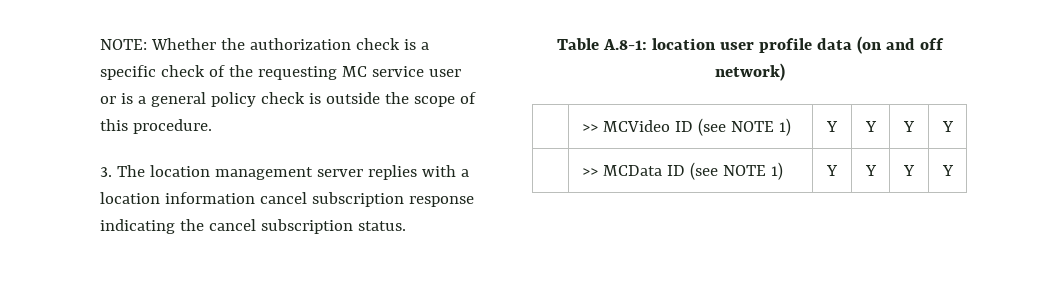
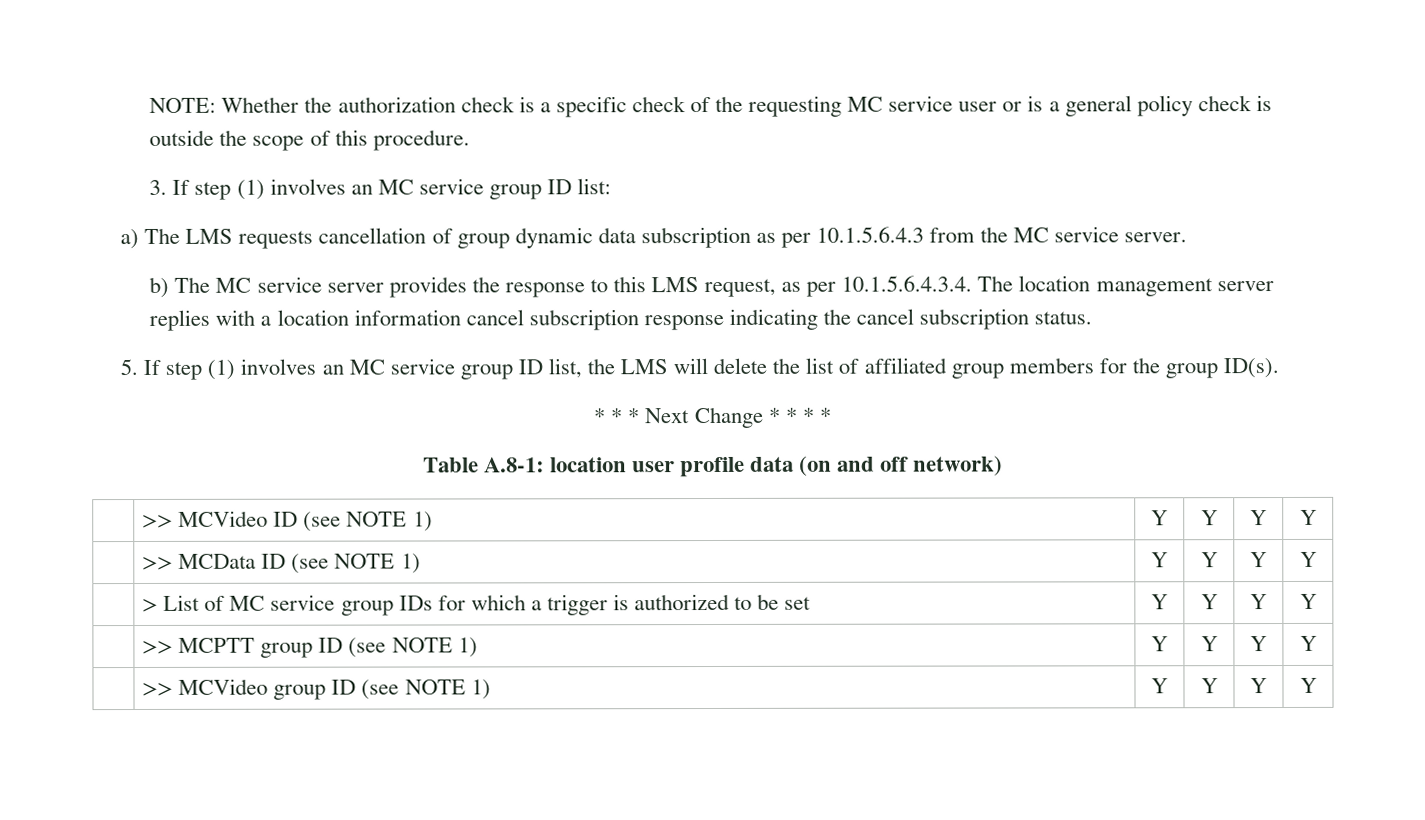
- 3. The location management server replies with a location information cancel subscription response indicating the cancel subscription status.
+ 3. If step (1) involves an MC service group ID list:
+ a) The LMS requests cancellation of group dynamic data subscription as per 10.1.5.6.4.3 from the MC service server.
+ b) The MC service server provides the response to this LMS request, as per 10.1.5.6.4.3.4. The location management server replies with a location information cancel subscription response indicating the cancel subscription status.
+ 5. If step (1) involves an MC service group ID list, the LMS will delete the list of affiliated group members for the group ID(s).
+ * * * Next Change * * * *
+ | > List of MC service group IDs for which a trigger is authorized to be set | Y | Y | Y | Y
+ | >> MCPTT group ID (see NOTE 1) | Y | Y | Y | Y
+ | >> MCVideo group ID (see NOTE 1) | Y | Y | Y | Y

